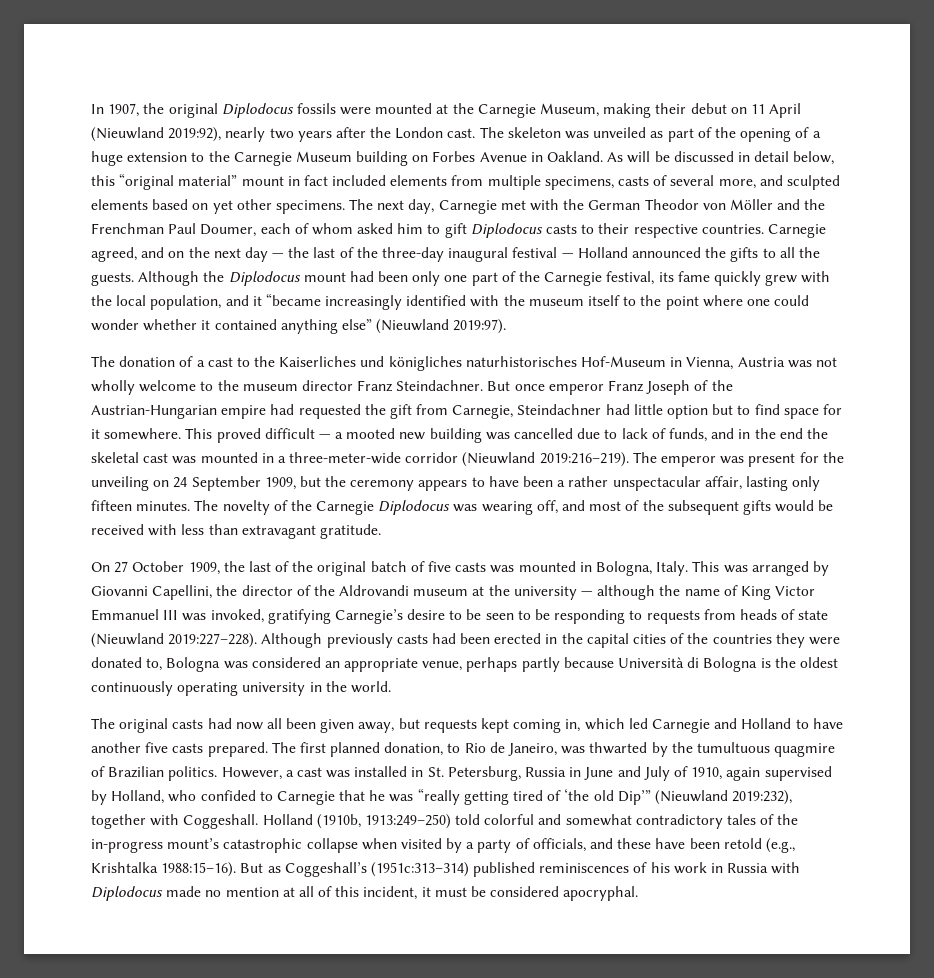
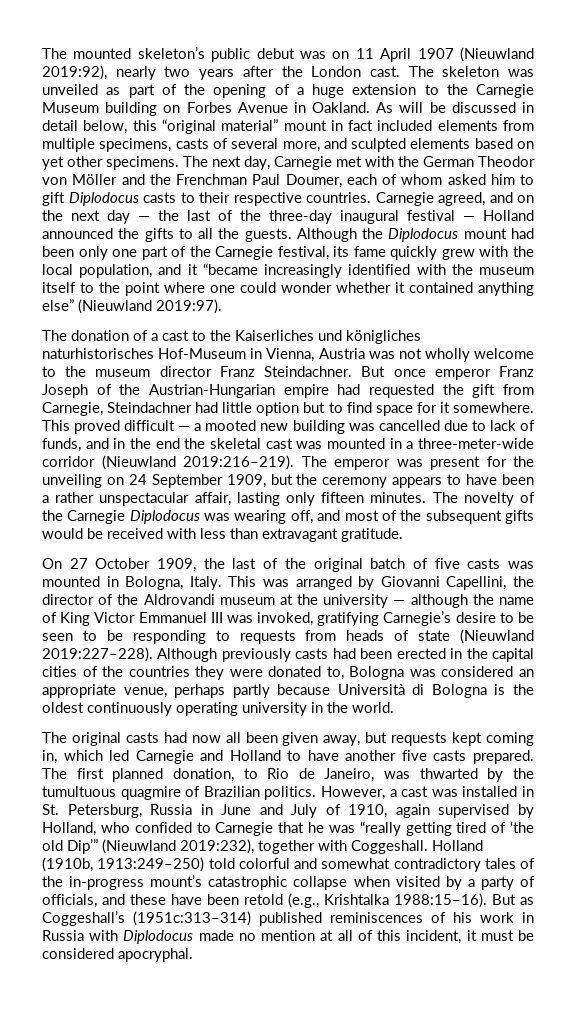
- In 1907, the original Diplodocus fossils were mounted at the Carnegie Museum, making their debut on 11 April (Nieuwland 2019:92), nearly two years after the London cast.
+ The mounted skeleton’s public debut was on 11 April 1907 (Nieuwland 2019:92), nearly two years after the London cast.

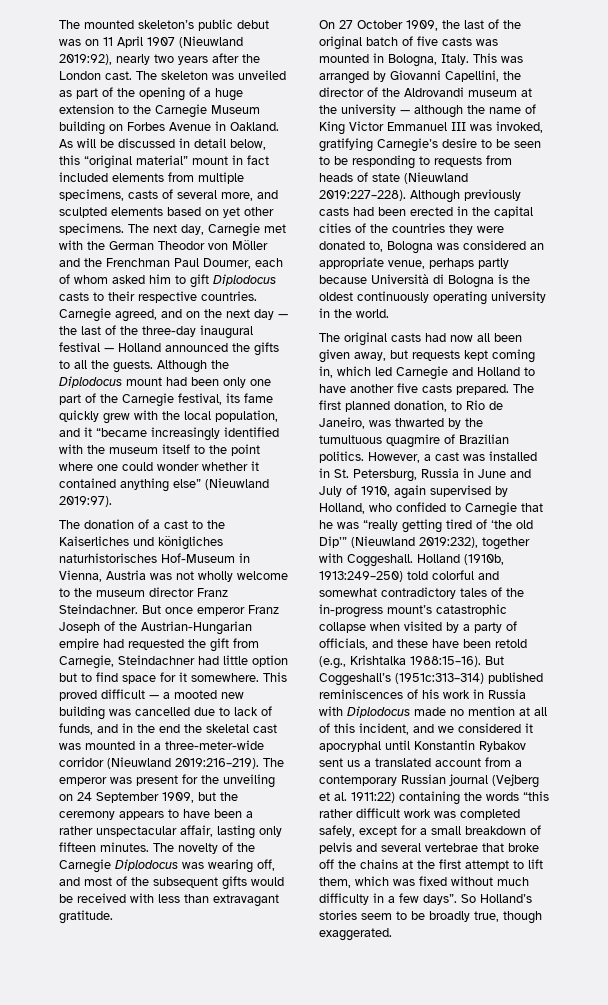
- But as Coggeshall’s (1951c:313–314) published reminiscences of his work in Russia with Diplodocus made no mention at all of this incident, it must be considered apocryphal.
+ But Coggeshall’s (1951c:313–314) published reminiscences of his work in Russia with Diplodocus made no mention at all of this incident, and we considered it apocryphal until Konstantin Rybakov sent us a translated account from a contemporary Russian journal (Vejberg et al. 1911:22) containing the words “this rather difficult work was completed safely, except for a small breakdown of pelvis and several vertebrae that broke off the chains at the first attempt to lift them, which was fixed without much difficulty in a few days”. So Holland’s stories seem to be broadly true, though exaggerated.

